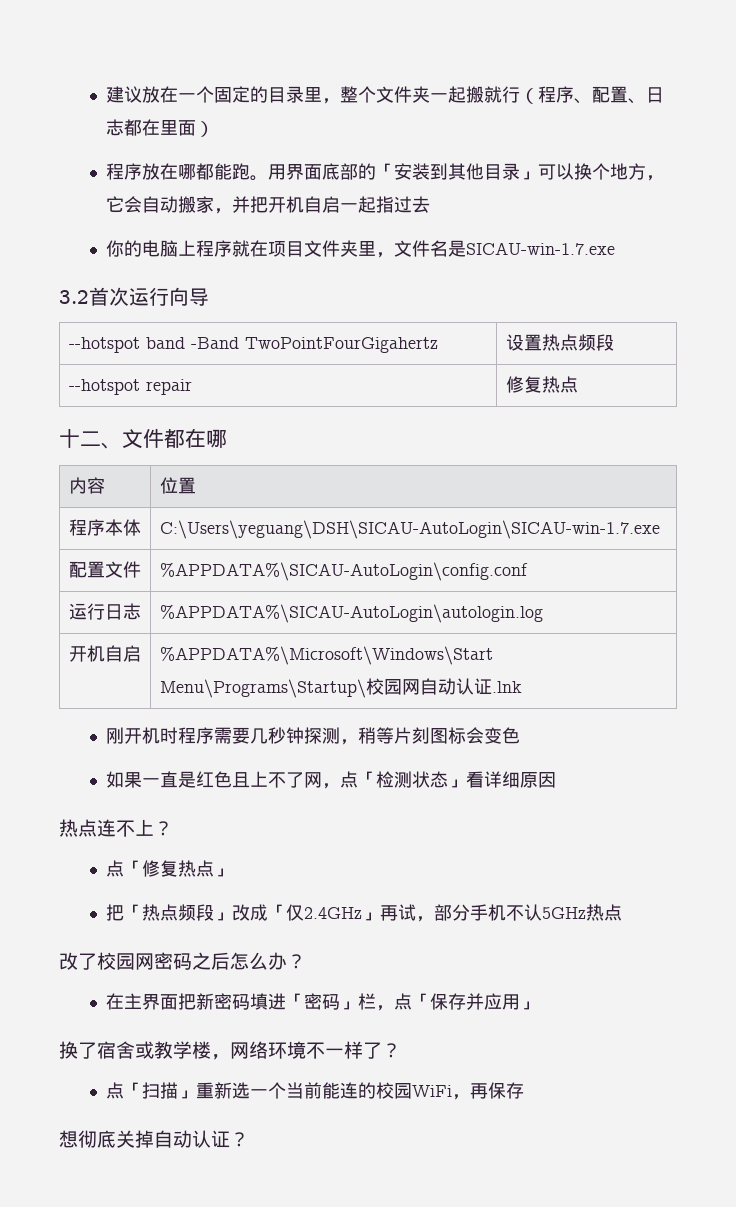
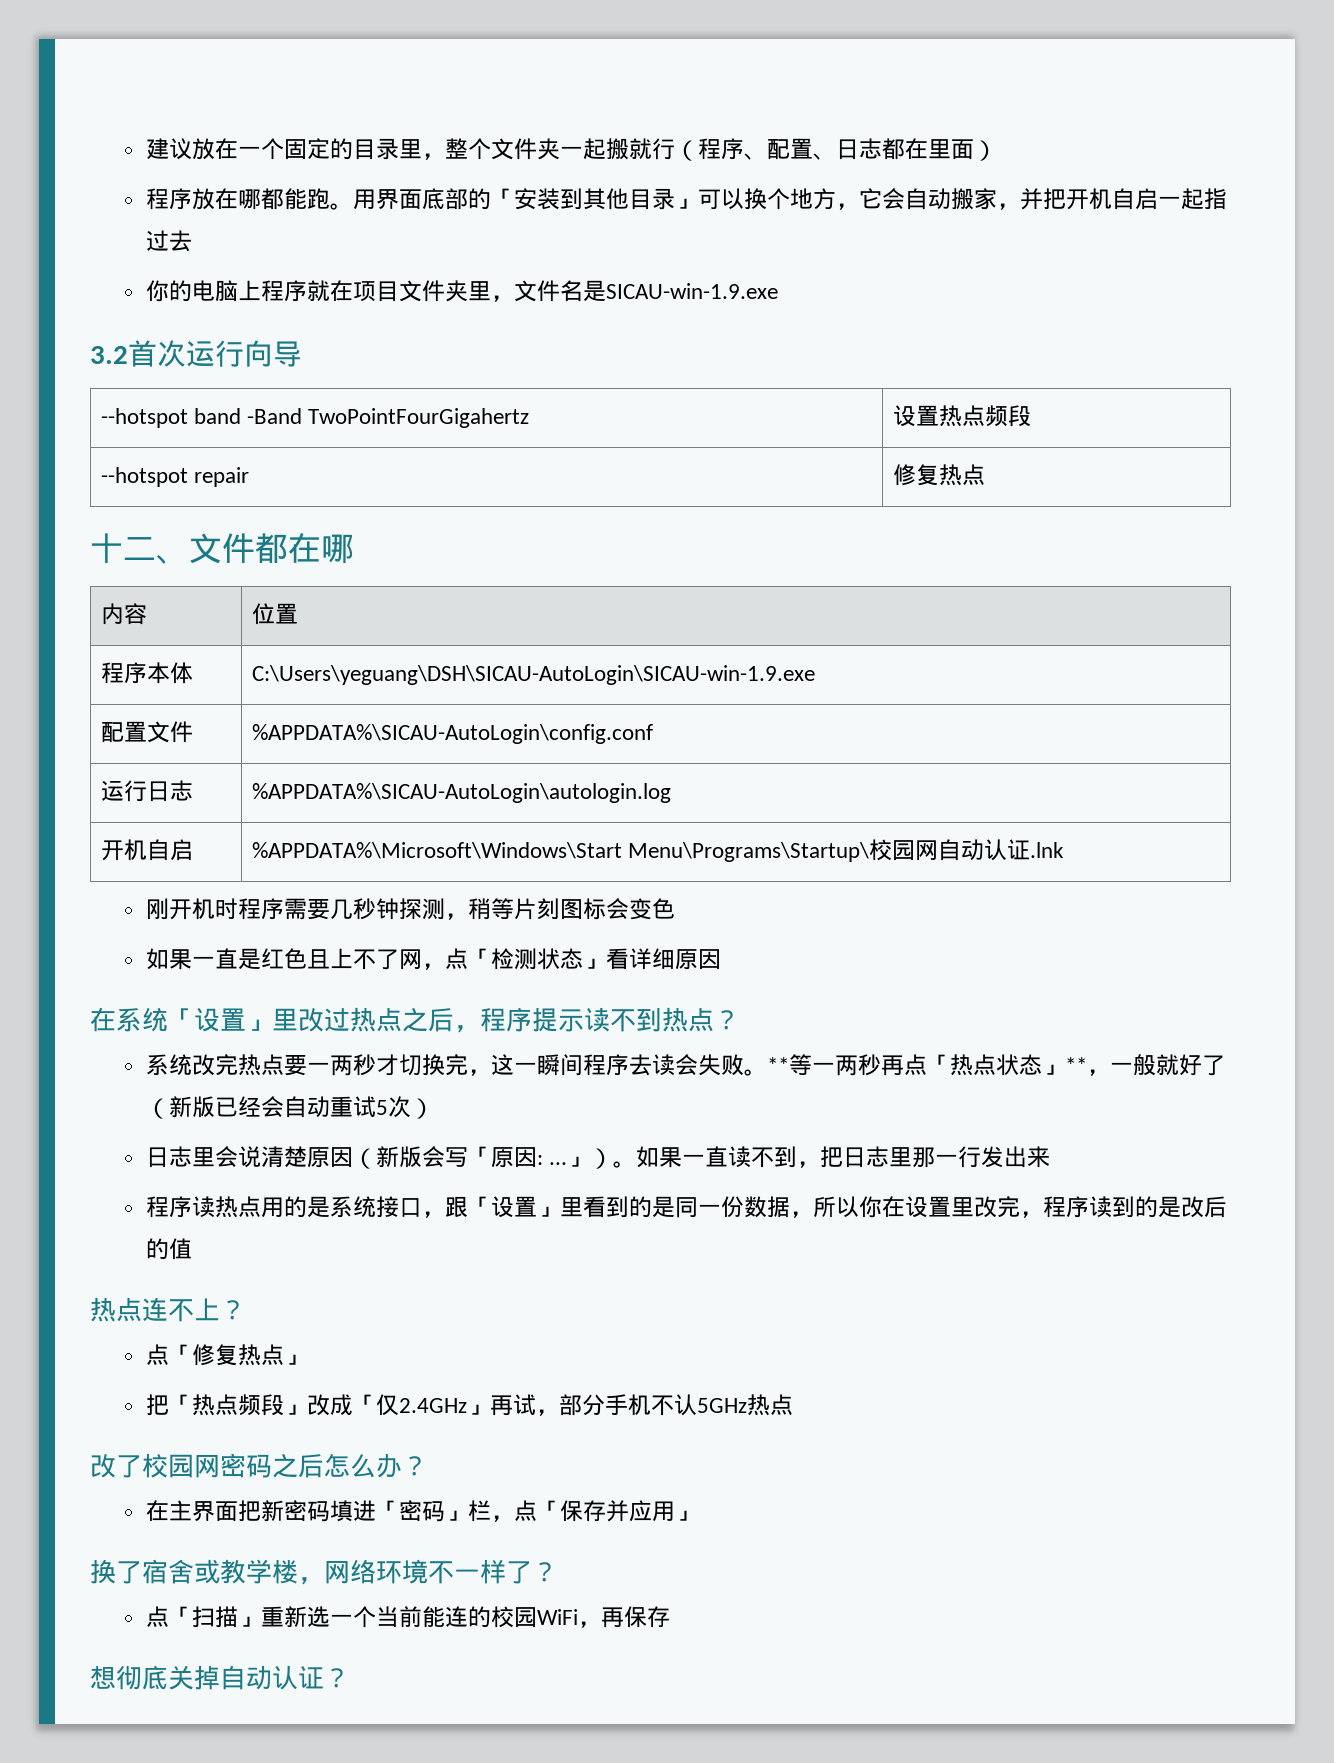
- 你的电脑上程序就在项目文件夹里，文件名是SICAU-win-1.7.exe
+ 你的电脑上程序就在项目文件夹里，文件名是SICAU-win-1.9.exe
- 程序本体 | C:\Users\yeguang\DSH\SICAU-AutoLogin\SICAU-win-1.7.exe
+ 程序本体 | C:\Users\yeguang\DSH\SICAU-AutoLogin\SICAU-win-1.9.exe
+ 在系统「设置」里改过热点之后，程序提示读不到热点？
+ 系统改完热点要一两秒才切换完，这一瞬间程序去读会失败。**等一两秒再点「热点状态」**，一般就好了（新版已经会自动重试5次）
+ 日志里会说清楚原因（新版会写「原因: ...」）。如果一直读不到，把日志里那一行发出来
+ 程序读热点用的是系统接口，跟「设置」里看到的是同一份数据，所以你在设置里改完，程序读到的是改后的值

